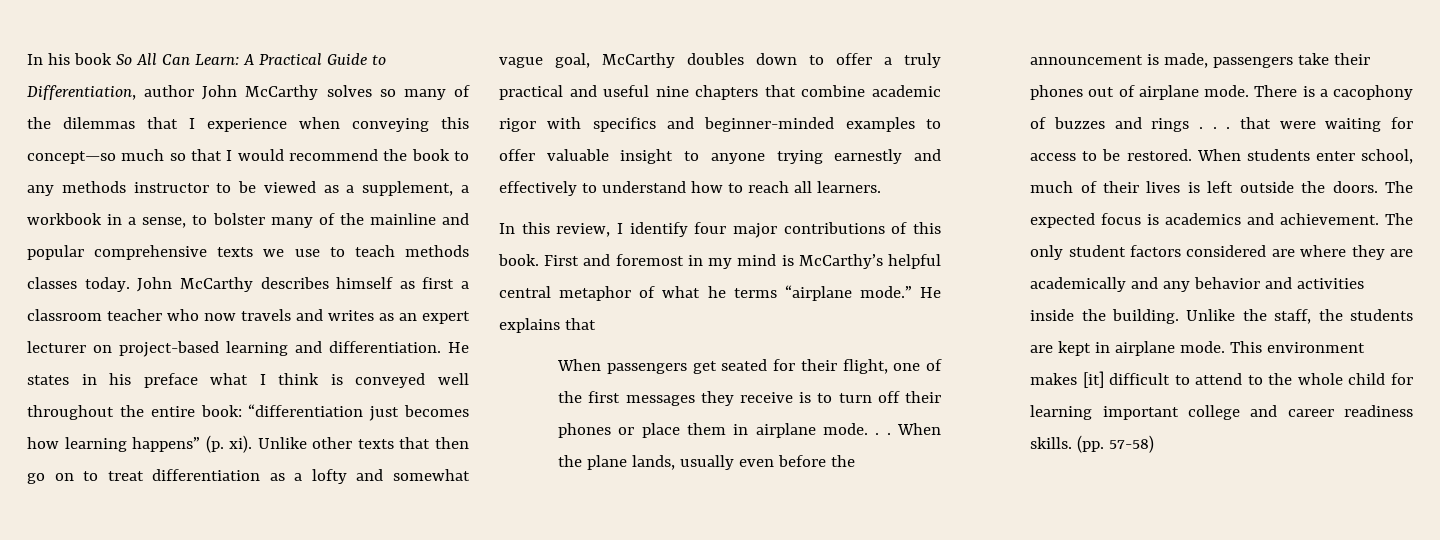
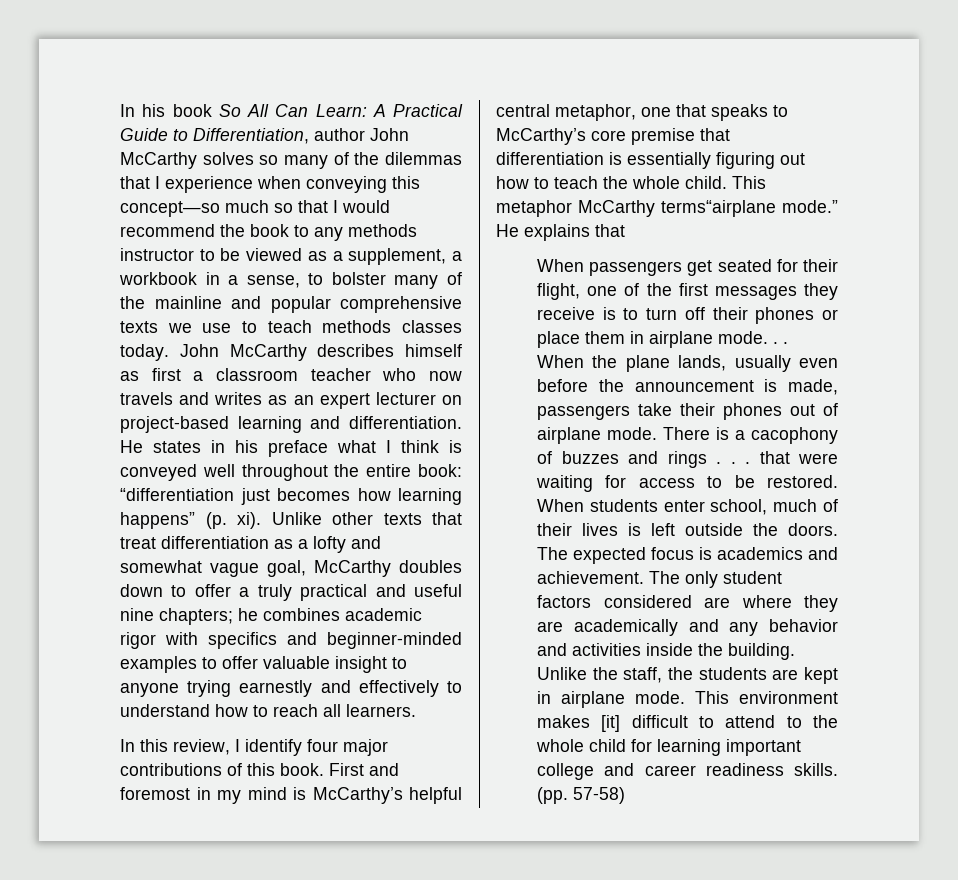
- Unlike other texts that then go on to treat differentiation as a lofty and somewhat vague goal, McCarthy doubles down to offer a truly practical and useful nine chapters that combine academic rigor with specifics and beginner-minded examples to offer valuable insight to anyone trying earnestly and effectively to understand how to reach all learners.
+ Unlike other texts that treat differentiation as a lofty and somewhat vague goal, McCarthy doubles down to offer a truly practical and useful nine chapters; he combines academic rigor with specifics and beginner-minded examples to offer valuable insight to anyone trying earnestly and effectively to understand how to reach all learners.
- First and foremost in my mind is McCarthy’s helpful central metaphor of what he terms “airplane mode.”
+ First and foremost in my mind is McCarthy’s helpful central metaphor, one that speaks to McCarthy’s core premise that differentiation is essentially figuring out how to teach the whole child. This metaphor McCarthy terms“airplane mode.”

